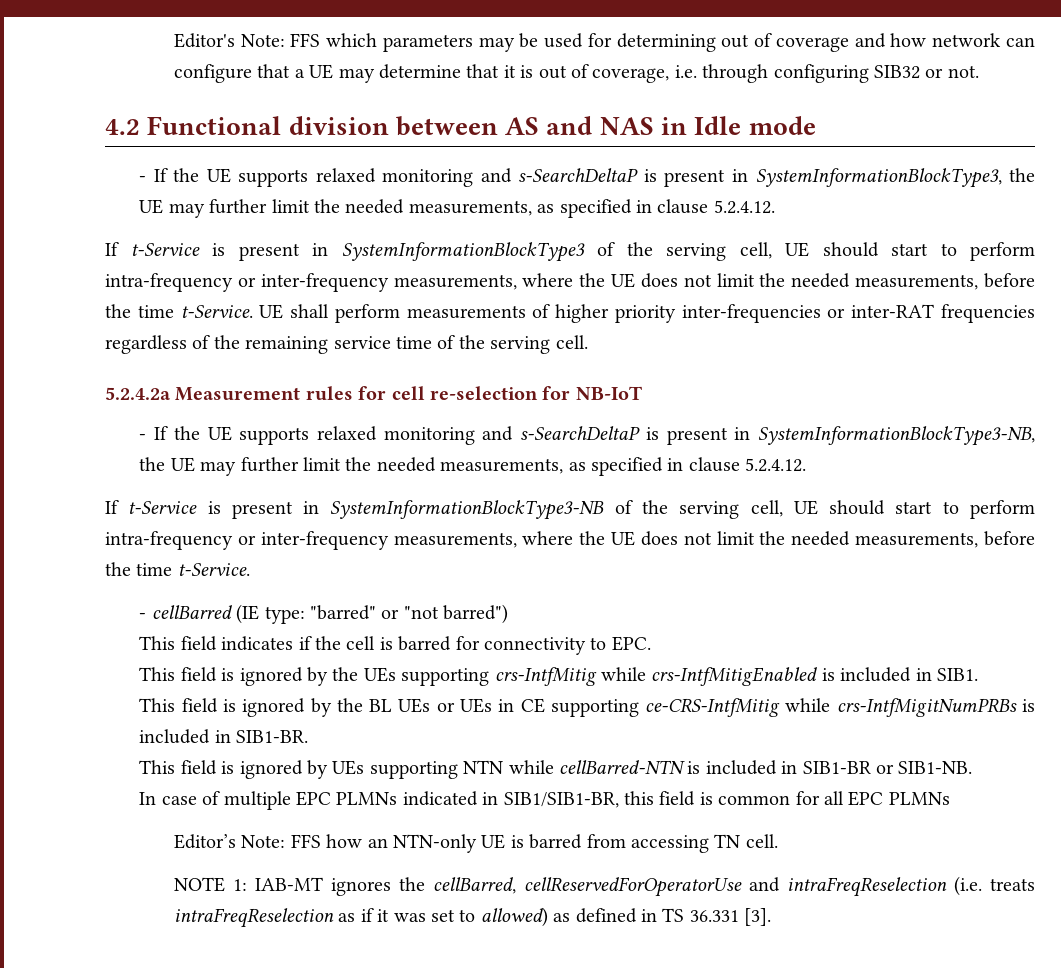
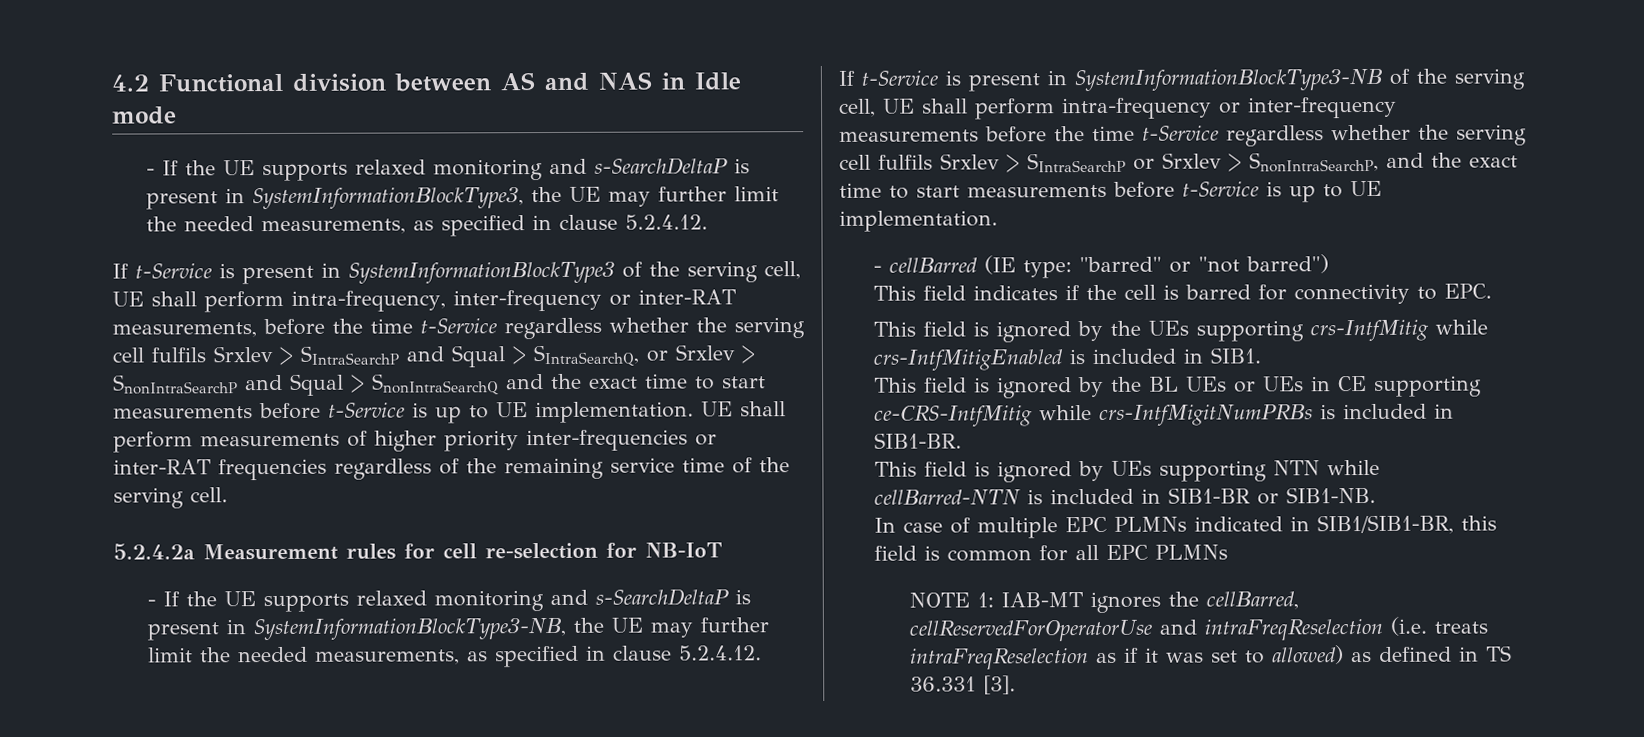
- Editor's Note: FFS which parameters may be used for determining out of coverage and how network can configure that a UE may determine that it is out of coverage, i.e. through configuring SIB32 or not.
- If t-Service is present in SystemInformationBlockType3 of the serving cell, UE should start to perform intra-frequency or inter-frequency measurements, where the UE does not limit the needed measurements, before the time t-Service.
+ If t-Service is present in SystemInformationBlockType3 of the serving cell, UE shall perform intra-frequency, inter-frequency or inter-RAT measurements, before the time t-Service regardless whether the serving cell fulfils Srxlev > SIntraSearchP and Squal > SIntraSearchQ, or Srxlev > SnonIntraSearchP and Squal > SnonIntraSearchQ and the exact time to start measurements before t-Service is up to UE implementation.
- If t-Service is present in SystemInformationBlockType3-NB of the serving cell, UE should start to perform intra-frequency or inter-frequency measurements, where the UE does not limit the needed measurements, before the time t-Service.
+ If t-Service is present in SystemInformationBlockType3-NB of the serving cell, UE shall perform intra-frequency or inter-frequency measurements before the time t-Service regardless whether the serving cell fulfils Srxlev > SIntraSearchP or Srxlev > SnonIntraSearchP, and the exact time to start measurements before t-Service is up to UE implementation.
- Editor’s Note: FFS how an NTN-only UE is barred from accessing TN cell.

